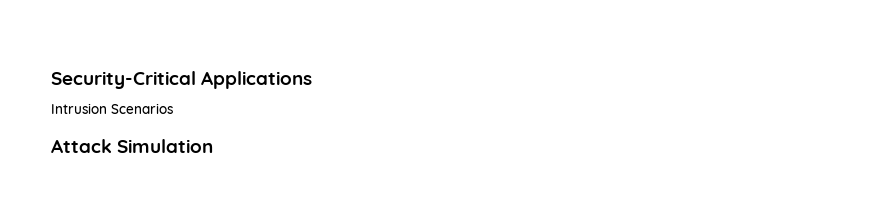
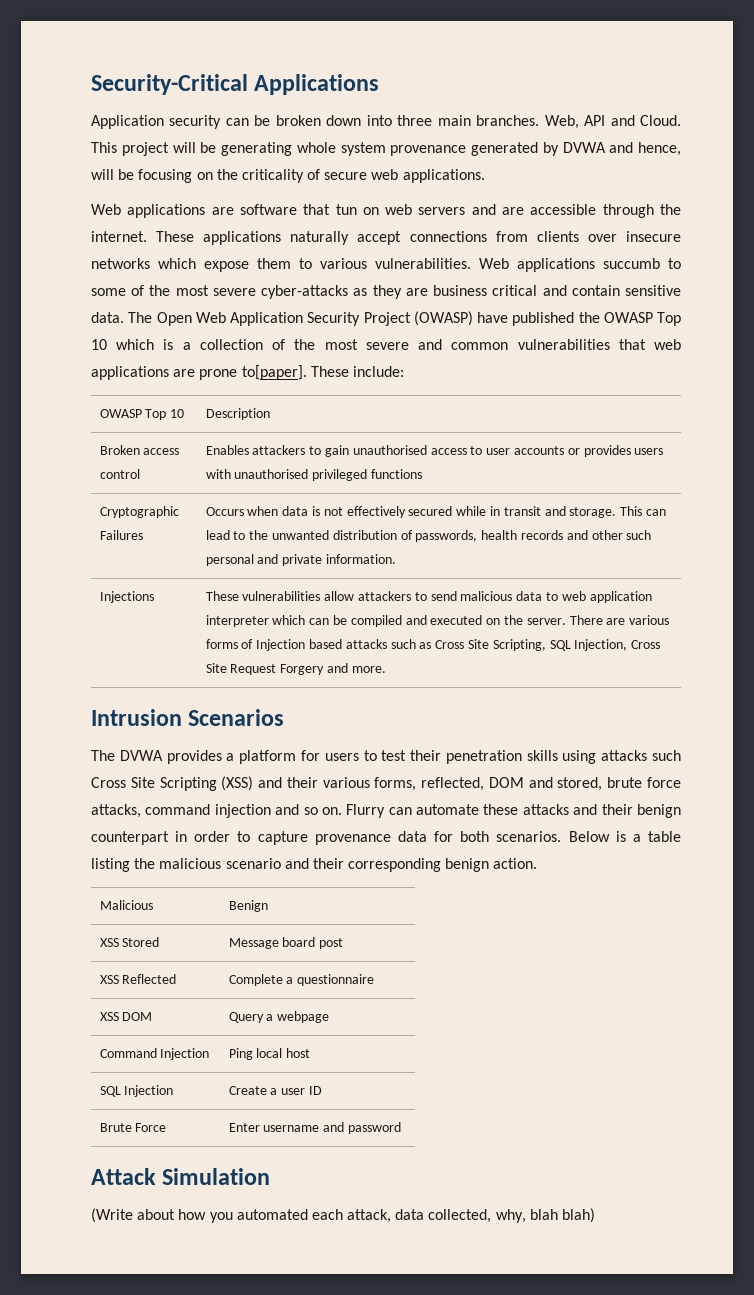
+ Application security can be broken down into three main branches. Web, API and Cloud. This project will be generating whole system provenance generated by DVWA and hence, will be focusing on the criticality of secure web applications.
+ Web applications are software that tun on web servers and are accessible through the internet. These applications naturally accept connections from clients over insecure networks which expose them to various vulnerabilities. Web applications succumb to some of the most severe cyber-attacks as they are business critical and contain sensitive data. The Open Web Application Security Project (OWASP) have published the OWASP Top 10 which is a collection of the most severe and common vulnerabilities that web applications are prone to[paper]. These include:
+ OWASP Top 10 | Description
+ Broken access control | Enables attackers to gain unauthorised access to user accounts or provides users with unauthorised privileged functions
+ Cryptographic Failures | Occurs when data is not effectively secured while in transit and storage. This can lead to the unwanted distribution of passwords, health records and other such personal and private information.
+ Injections | These vulnerabilities allow attackers to send malicious data to web application interpreter which can be compiled and executed on the server. There are various forms of Injection based attacks such as Cross Site Scripting, SQL Injection, Cross Site Request Forgery and more.
  Intrusion Scenarios
+ The DVWA provides a platform for users to test their penetration skills using attacks such Cross Site Scripting (XSS) and their various forms, reflected, DOM and stored, brute force attacks, command injection and so on. Flurry can automate these attacks and their benign counterpart in order to capture provenance data for both scenarios. Below is a table listing the malicious scenario and their corresponding benign action.
+ Malicious | Benign
+ XSS Stored | Message board post
+ XSS Reflected | Complete a questionnaire
+ XSS DOM | Query a webpage
+ Command Injection | Ping local host
+ SQL Injection | Create a user ID
+ Brute Force | Enter username and password
  Attack Simulation
+ (Write about how you automated each attack, data collected, why, blah blah)

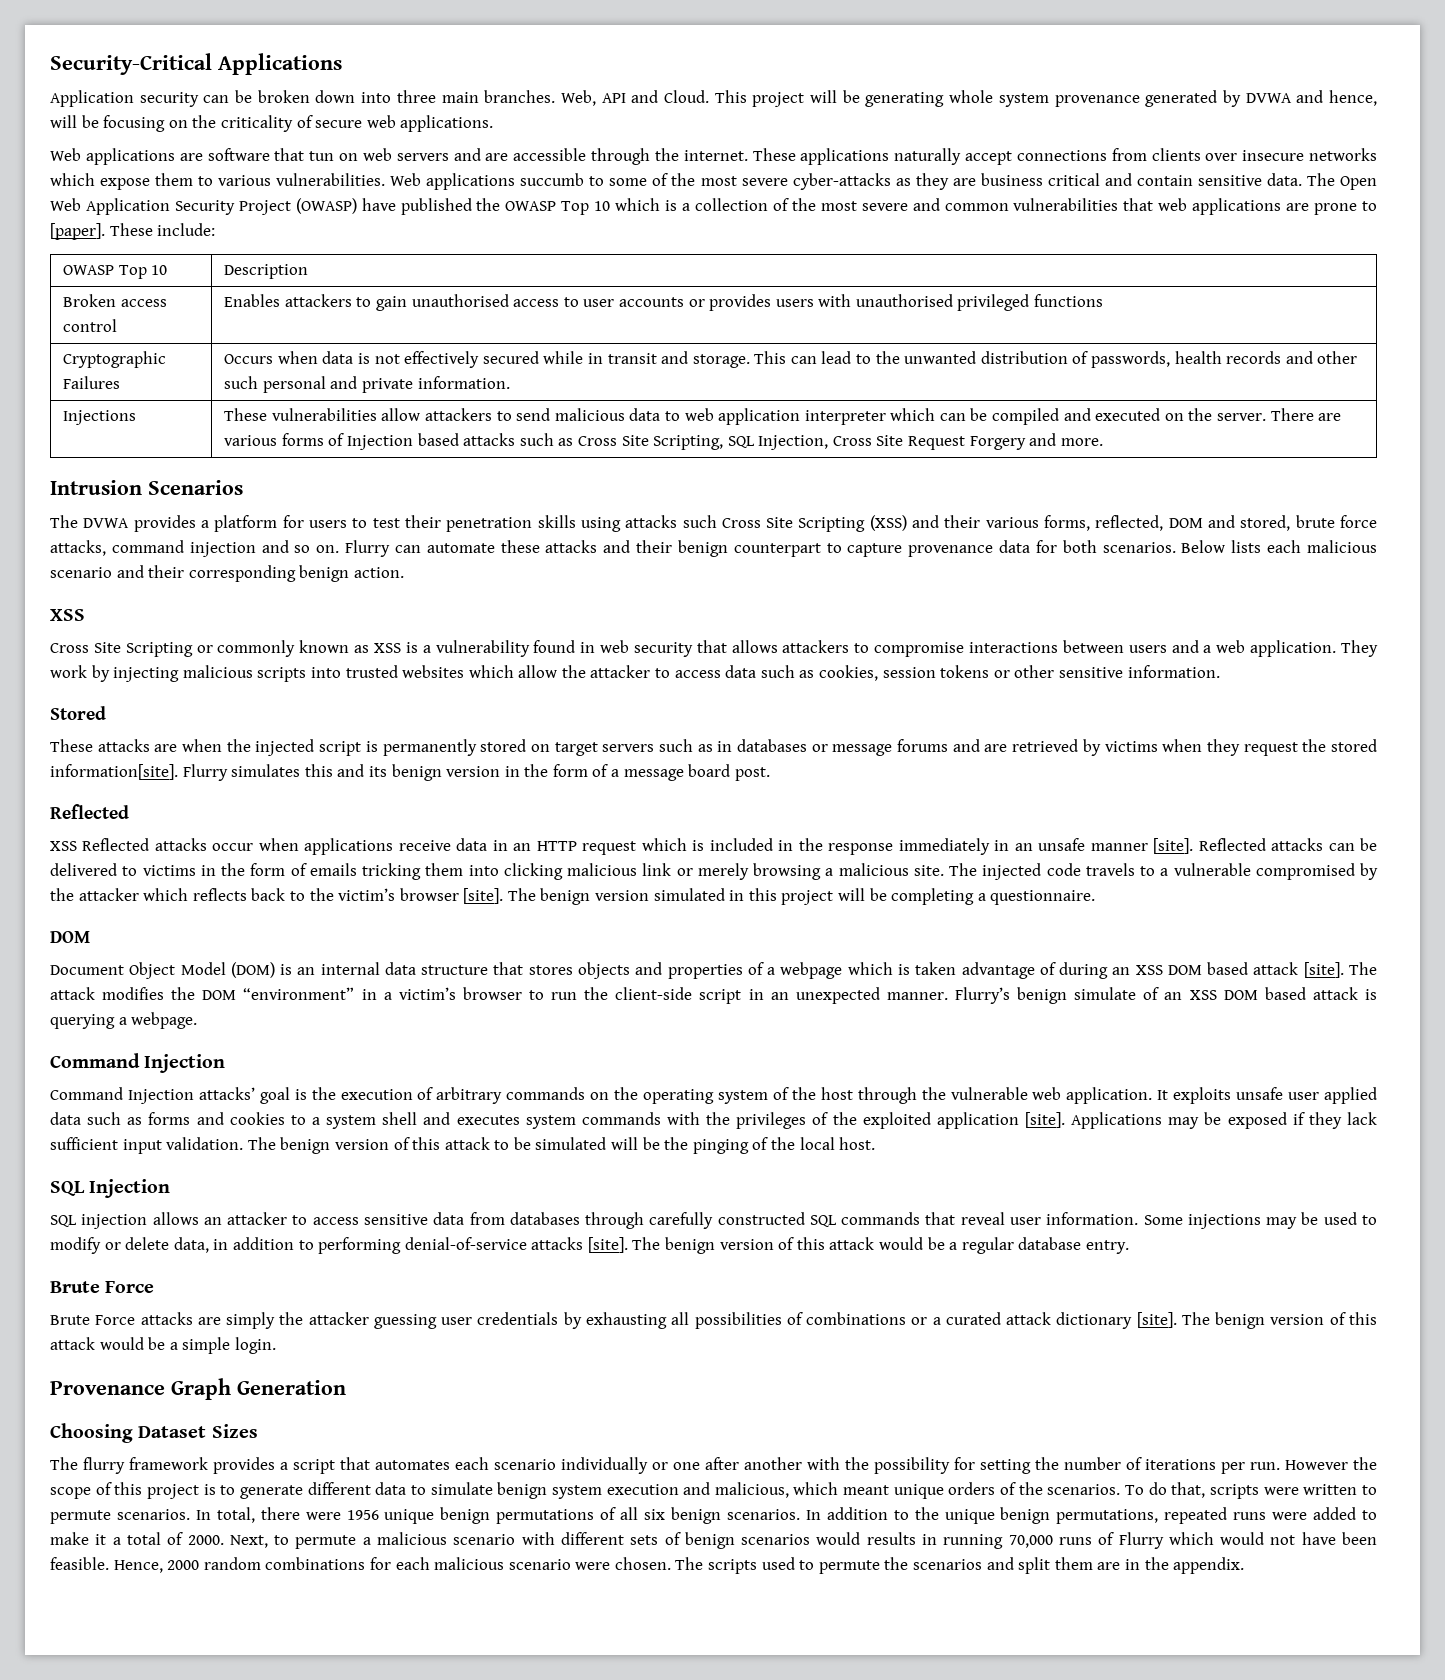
- The Open Web Application Security Project (OWASP) have published the OWASP Top 10 which is a collection of the most severe and common vulnerabilities that web applications are prone to[paper].
+ The Open Web Application Security Project (OWASP) have published the OWASP Top 10 which is a collection of the most severe and common vulnerabilities that web applications are prone to [paper].
- Flurry can automate these attacks and their benign counterpart in order to capture provenance data for both scenarios.
+ Flurry can automate these attacks and their benign counterpart to capture provenance data for both scenarios.
- Below is a table listing the malicious scenario and their corresponding benign action.
- Malicious | Benign
- XSS Stored | Message board post
- XSS Reflected | Complete a questionnaire
- XSS DOM | Query a webpage
- Command Injection | Ping local host
- SQL Injection | Create a user ID
- Brute Force | Enter username and password
- Attack Simulation
- (Write about how you automated each attack, data collected, why, blah blah)
+ Below lists each malicious scenario and their corresponding benign action.
+ XSS
+ Cross Site Scripting or commonly known as XSS is a vulnerability found in web security that allows attackers to compromise interactions between users and a web application. They work by injecting malicious scripts into trusted websites which allow the attacker to access data such as cookies, session tokens or other sensitive information.
+ Stored
+ These attacks are when the injected script is permanently stored on target servers such as in databases or message forums and are retrieved by victims when they request the stored information[site]. Flurry simulates this and its benign version in the form of a message board post.
+ Reflected
+ XSS Reflected attacks occur when applications receive data in an HTTP request which is included in the response immediately in an unsafe manner [site]. Reflected attacks can be delivered to victims in the form of emails tricking them into clicking malicious link or merely browsing a malicious site. The injected code travels to a vulnerable compromised by the attacker which reflects back to the victim’s browser [site]. The benign version simulated in this project will be completing a questionnaire.
+ DOM
+ Document Object Model (DOM) is an internal data structure that stores objects and properties of a webpage which is taken advantage of during an XSS DOM based attack [site]. The attack modifies the DOM “environment” in a victim’s browser to run the client-side script in an unexpected manner. Flurry’s benign simulate of an XSS DOM based attack is querying a webpage.
+ Command Injection
+ Command Injection attacks’ goal is the execution of arbitrary commands on the operating system of the host through the vulnerable web application. It exploits unsafe user applied data such as forms and cookies to a system shell and executes system commands with the privileges of the exploited application [site]. Applications may be exposed if they lack sufficient input validation. The benign version of this attack to be simulated will be the pinging of the local host.
+ SQL Injection
+ SQL injection allows an attacker to access sensitive data from databases through carefully constructed SQL commands that reveal user information. Some injections may be used to modify or delete data, in addition to performing denial-of-service attacks [site]. The benign version of this attack would be a regular database entry.
+ Brute Force
+ Brute Force attacks are simply the attacker guessing user credentials by exhausting all possibilities of combinations or a curated attack dictionary [site]. The benign version of this attack would be a simple login.
+ Provenance Graph Generation
+ Choosing Dataset Sizes
+ The flurry framework provides a script that automates each scenario individually or one after another with the possibility for setting the number of iterations per run. However the scope of this project is to generate different data to simulate benign system execution and malicious, which meant unique orders of the scenarios. To do that, scripts were written to permute scenarios. In total, there were 1956 unique benign permutations of all six benign scenarios. In addition to the unique benign permutations, repeated runs were added to make it a total of 2000. Next, to permute a malicious scenario with different sets of benign scenarios would results in running 70,000 runs of Flurry which would not have been feasible. Hence, 2000 random combinations for each malicious scenario were chosen. The scripts used to permute the scenarios and split them are in the appendix.

